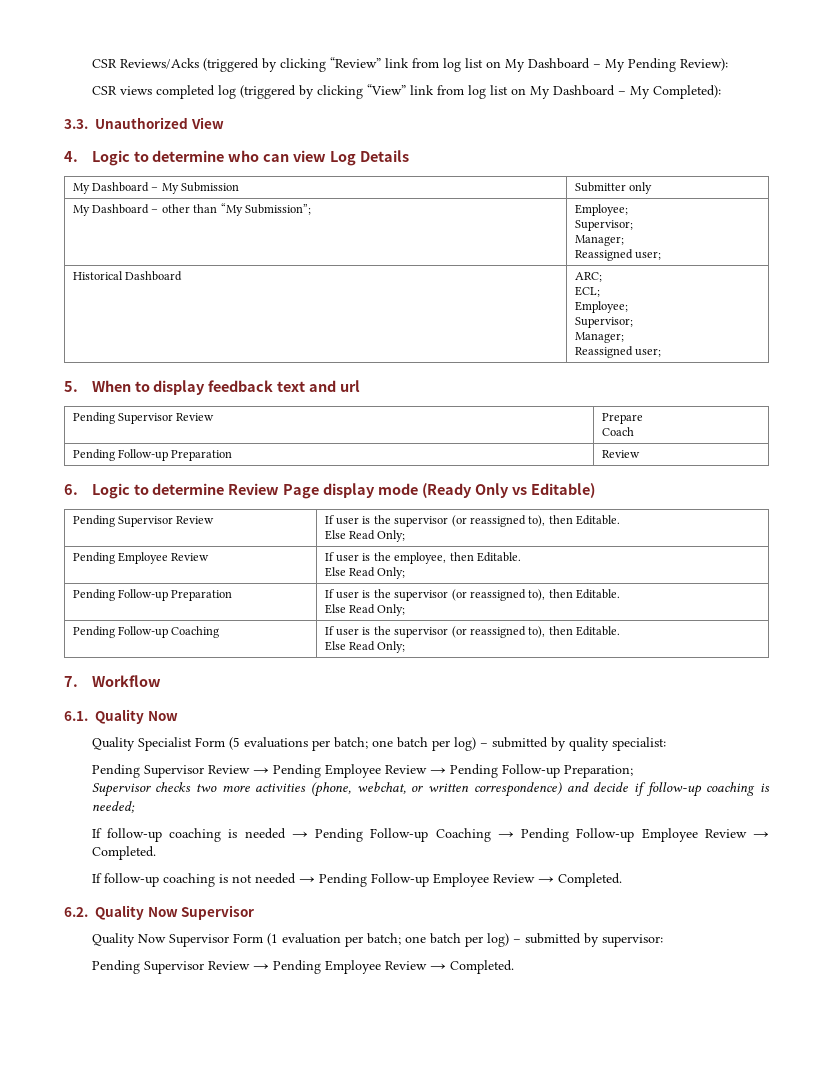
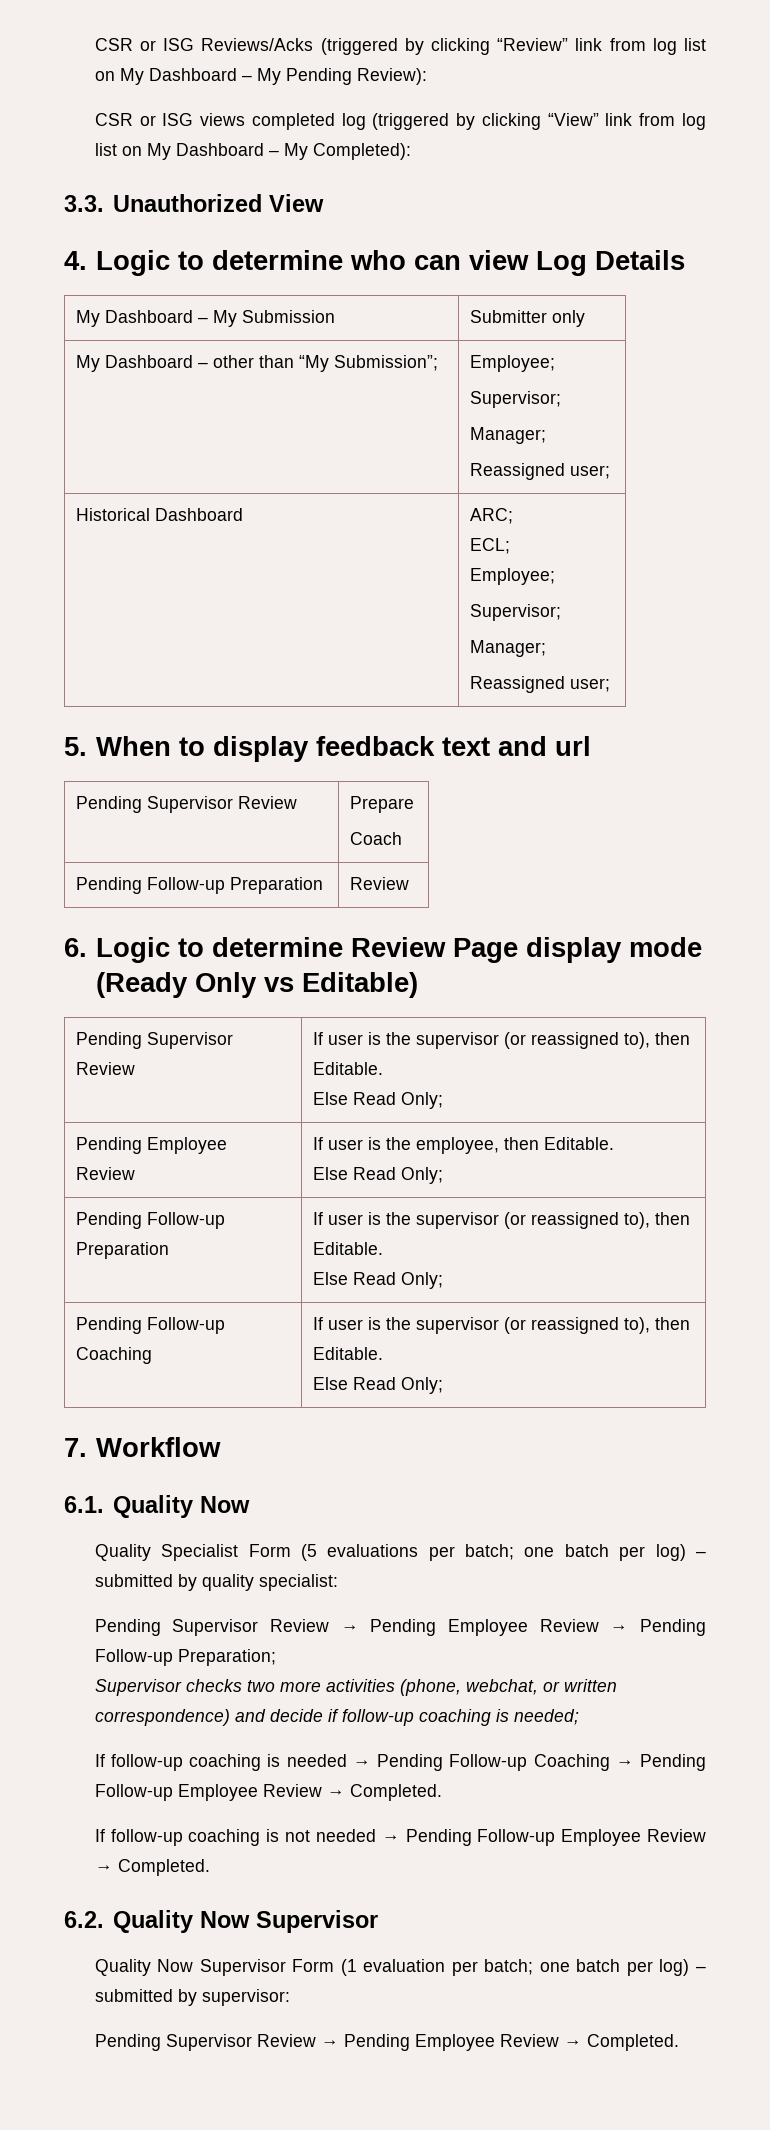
- CSR Reviews/Acks (triggered by clicking “Review” link from log list on My Dashboard – My Pending Review):
+ CSR or ISG Reviews/Acks (triggered by clicking “Review” link from log list on My Dashboard – My Pending Review):
- CSR views completed log (triggered by clicking “View” link from log list on My Dashboard – My Completed):
+ CSR or ISG views completed log (triggered by clicking “View” link from log list on My Dashboard – My Completed):

